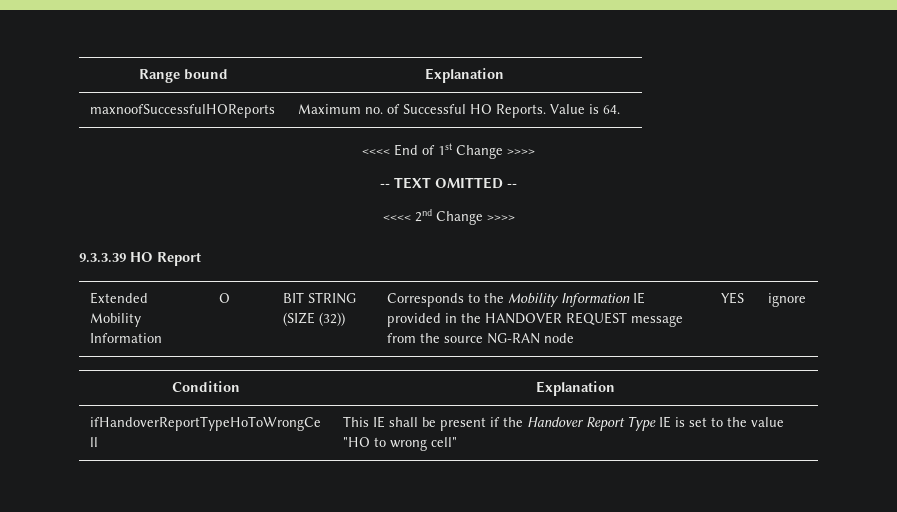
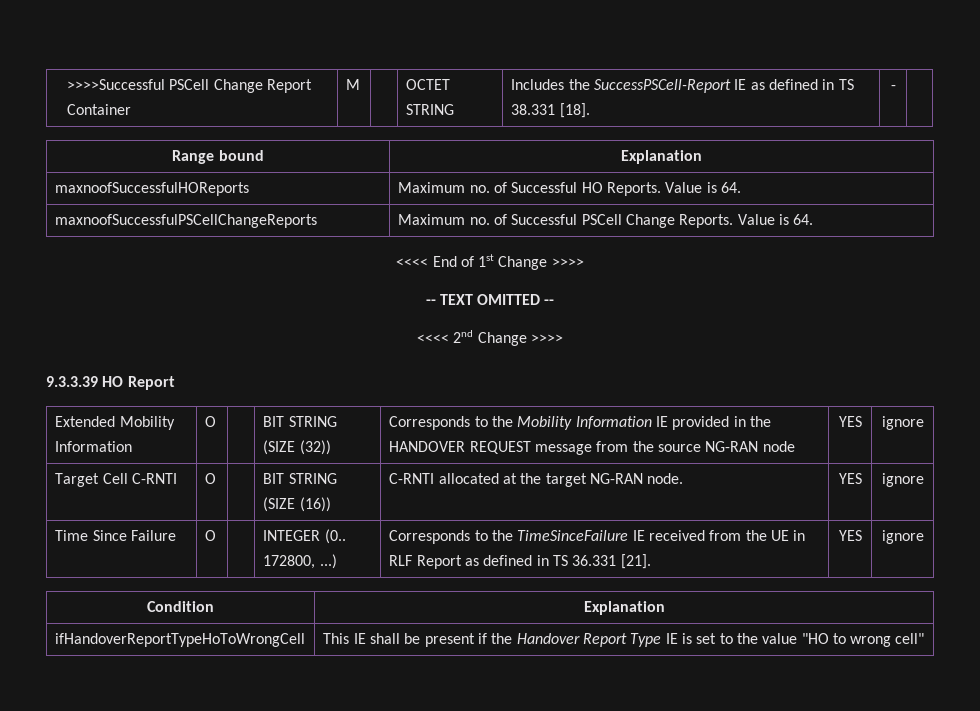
+ >>>>Successful PSCell Change Report Container | M | | OCTET STRING | Includes the SuccessPSCell-Report IE as defined in TS 38.331 [18]. | - |
+ maxnoofSuccessfulPSCellChangeReports | Maximum no. of Successful PSCell Change Reports. Value is 64.
+ Target Cell C-RNTI | O | | BIT STRING (SIZE (16)) | C-RNTI allocated at the target NG-RAN node. | YES | ignore
+ Time Since Failure | O | | INTEGER (0.. 172800, ...) | Corresponds to the TimeSinceFailure IE received from the UE in RLF Report as defined in TS 36.331 [21]. | YES | ignore

